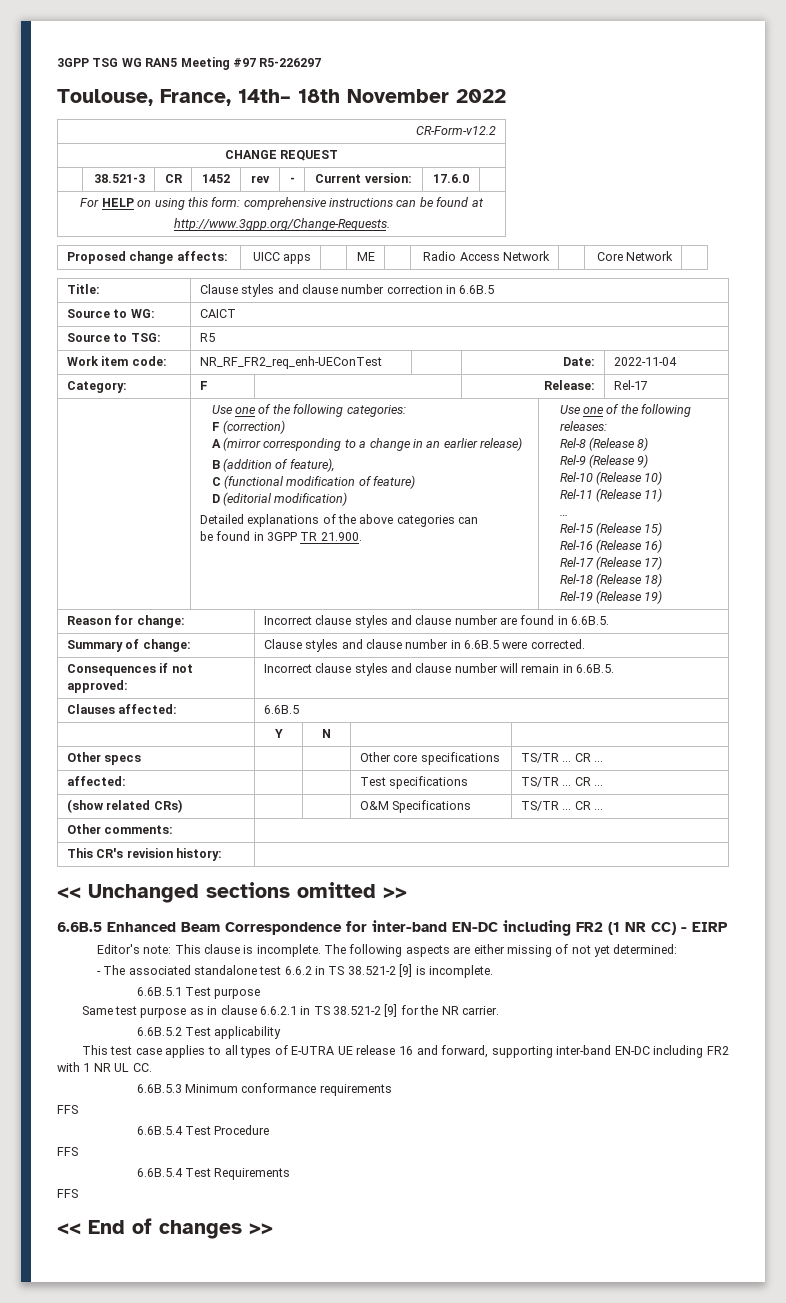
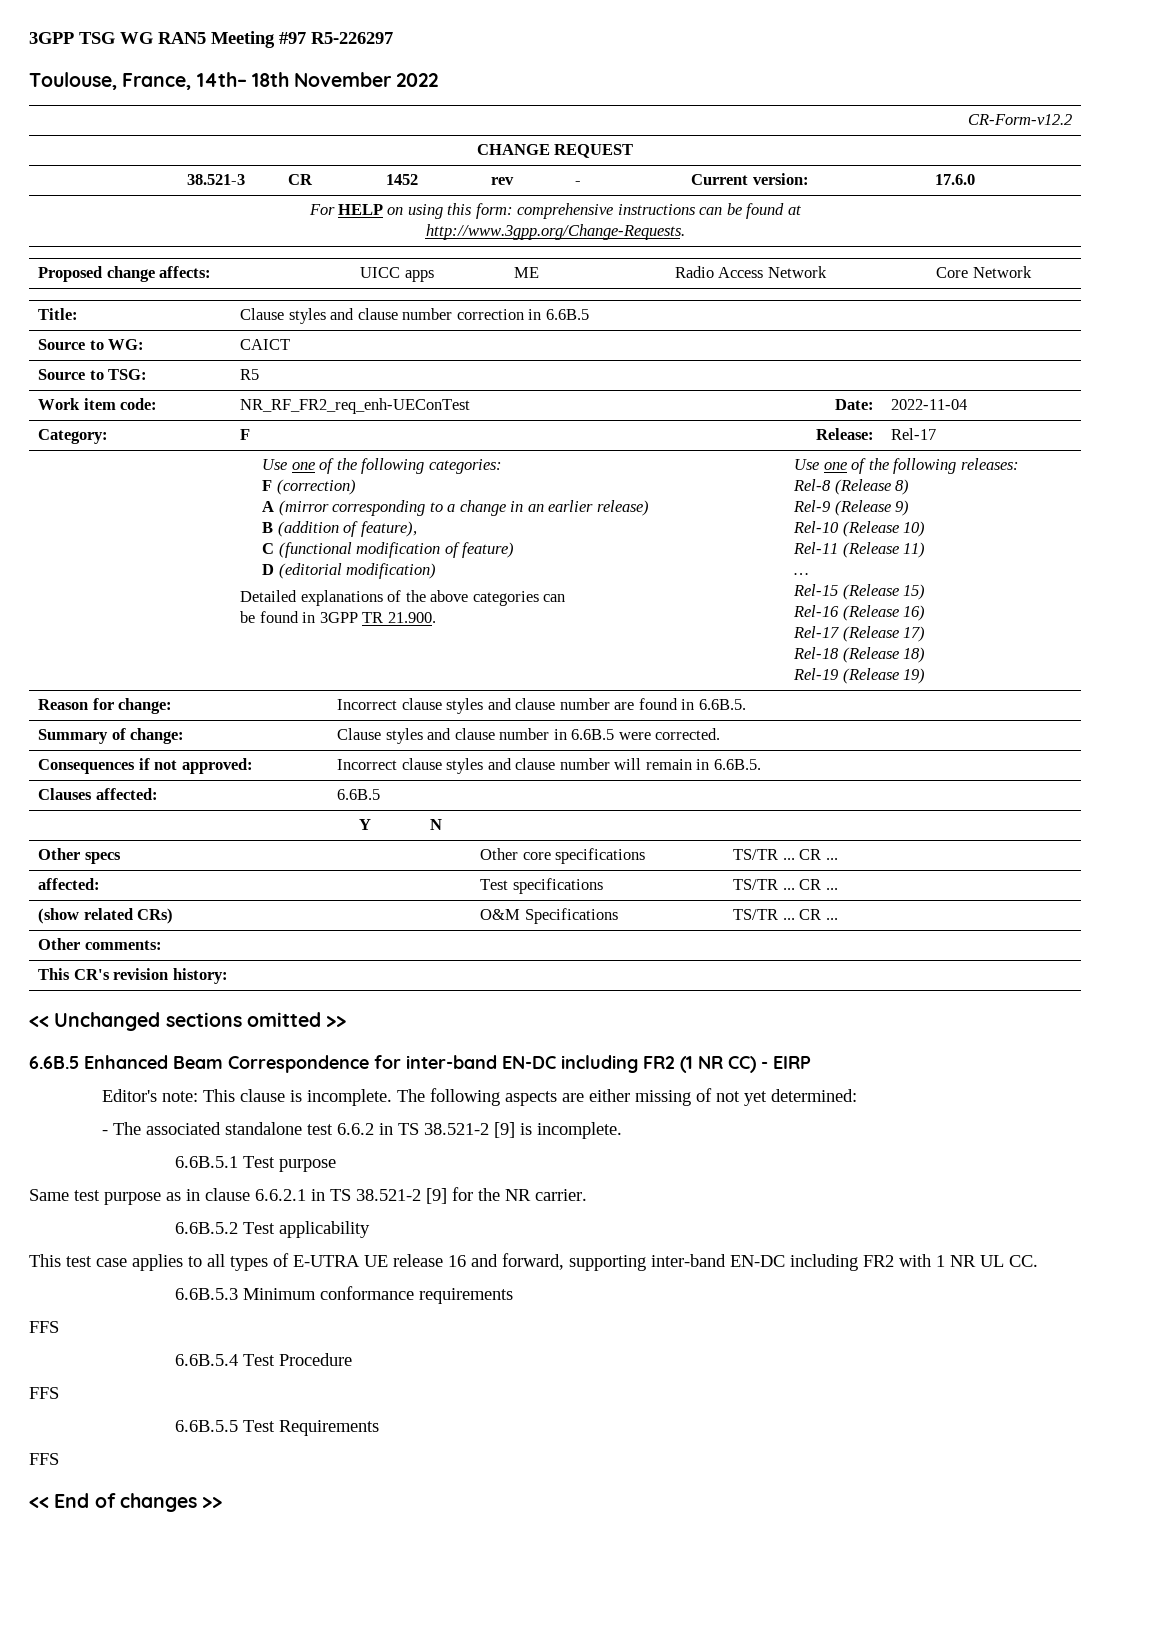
- 6.6B.5.4 Test Requirements
+ 6.6B.5.5 Test Requirements

